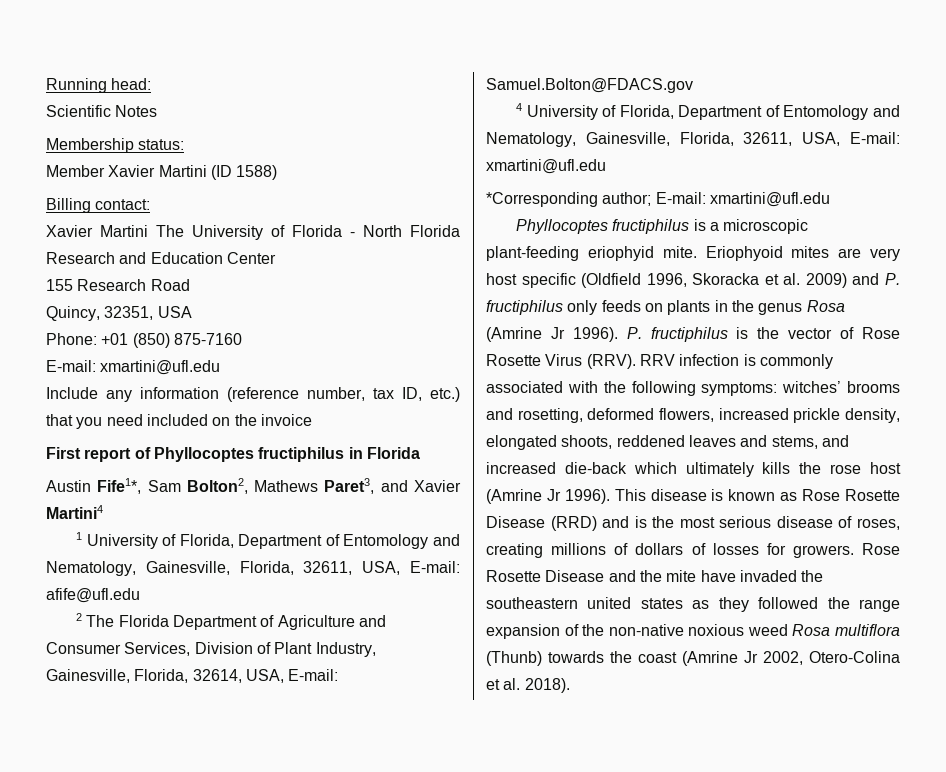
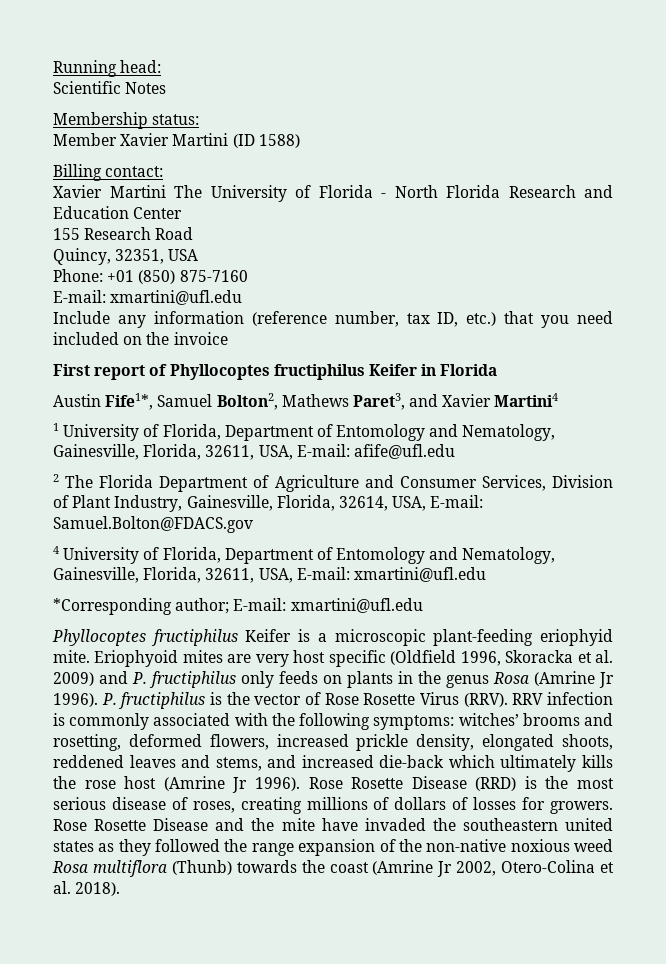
- First report of Phyllocoptes fructiphilus in Florida
+ First report of Phyllocoptes fructiphilus Keifer in Florida
- Austin Fife1*, Sam Bolton2, Mathews Paret3, and Xavier Martini4
+ Austin Fife1*, Samuel Bolton2, Mathews Paret3, and Xavier Martini4
- Phyllocoptes fructiphilus is a microscopic plant-feeding eriophyid mite.
+ Phyllocoptes fructiphilus Keifer is a microscopic plant-feeding eriophyid mite.
- This disease is known as Rose Rosette Disease (RRD) and is the most serious disease of roses, creating millions of dollars of losses for growers.
+ Rose Rosette Disease (RRD) is the most serious disease of roses, creating millions of dollars of losses for growers.

